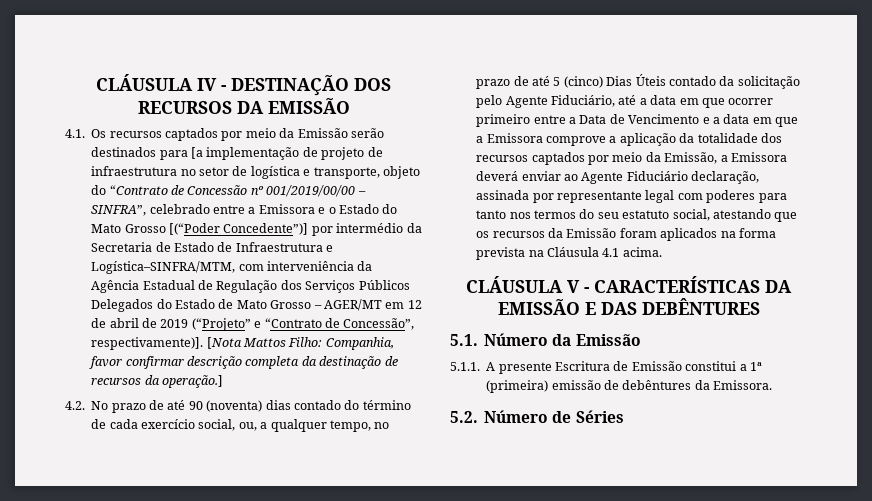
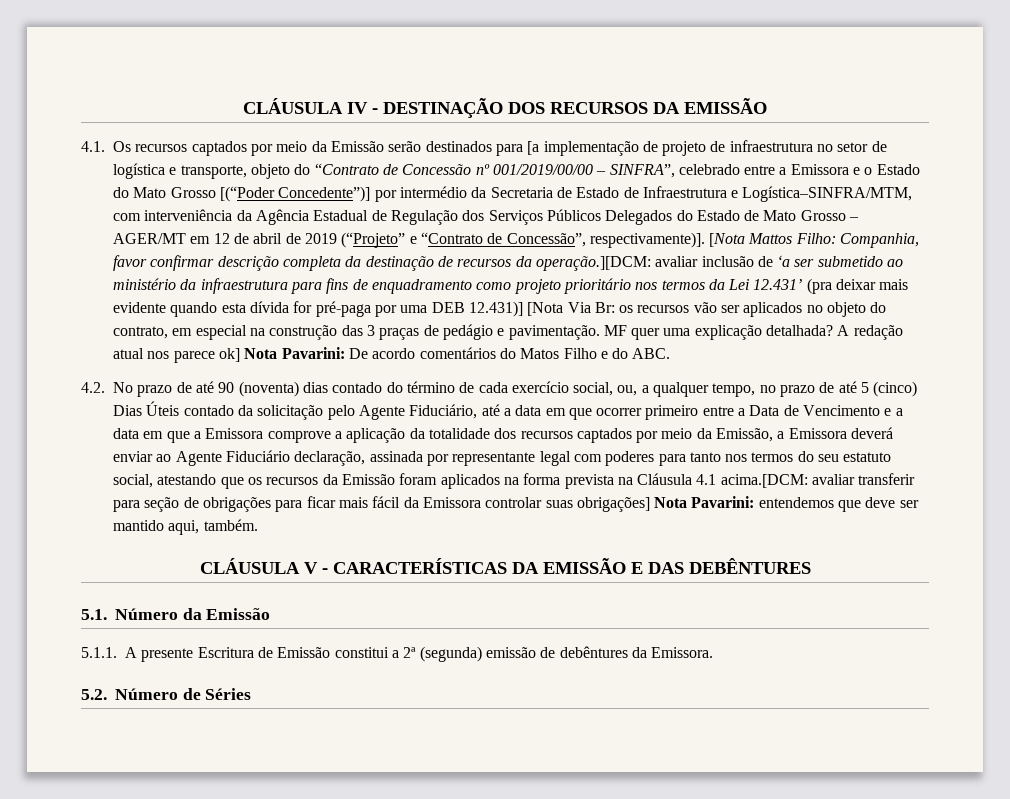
- [Nota Mattos Filho: Companhia, favor confirmar descrição completa da destinação de recursos da operação.]
+ [Nota Mattos Filho: Companhia, favor confirmar descrição completa da destinação de recursos da operação.][DCM: avaliar inclusão de ‘a ser submetido ao ministério da infraestrutura para fins de enquadramento como projeto prioritário nos termos da Lei 12.431’ (pra deixar mais evidente quando esta dívida for pré-paga por uma DEB 12.431)] [Nota Via Br: os recursos vão ser aplicados no objeto do contrato, em especial na construção das 3 praças de pedágio e pavimentação. MF quer uma explicação detalhada? A redação atual nos parece ok] Nota Pavarini: De acordo comentários do Matos Filho e do ABC.
- 4.2. No prazo de até 90 (noventa) dias contado do término de cada exercício social, ou, a qualquer tempo, no prazo de até 5 (cinco) Dias Úteis contado da solicitação pelo Agente Fiduciário, até a data em que ocorrer primeiro entre a Data de Vencimento e a data em que a Emissora comprove a aplicação da totalidade dos recursos captados por meio da Emissão, a Emissora deverá enviar ao Agente Fiduciário declaração, assinada por representante legal com poderes para tanto nos termos do seu estatuto social, atestando que os recursos da Emissão foram aplicados na forma prevista na Cláusula 4.1 acima.
+ 4.2. No prazo de até 90 (noventa) dias contado do término de cada exercício social, ou, a qualquer tempo, no prazo de até 5 (cinco) Dias Úteis contado da solicitação pelo Agente Fiduciário, até a data em que ocorrer primeiro entre a Data de Vencimento e a data em que a Emissora comprove a aplicação da totalidade dos recursos captados por meio da Emissão, a Emissora deverá enviar ao Agente Fiduciário declaração, assinada por representante legal com poderes para tanto nos termos do seu estatuto social, atestando que os recursos da Emissão foram aplicados na forma prevista na Cláusula 4.1 acima.[DCM: avaliar transferir para seção de obrigações para ficar mais fácil da Emissora controlar suas obrigações] Nota Pavarini: entendemos que deve ser mantido aqui, também.
- 5.1.1. A presente Escritura de Emissão constitui a 1ª (primeira) emissão de debêntures da Emissora.
+ 5.1.1. A presente Escritura de Emissão constitui a 2ª (segunda) emissão de debêntures da Emissora.

